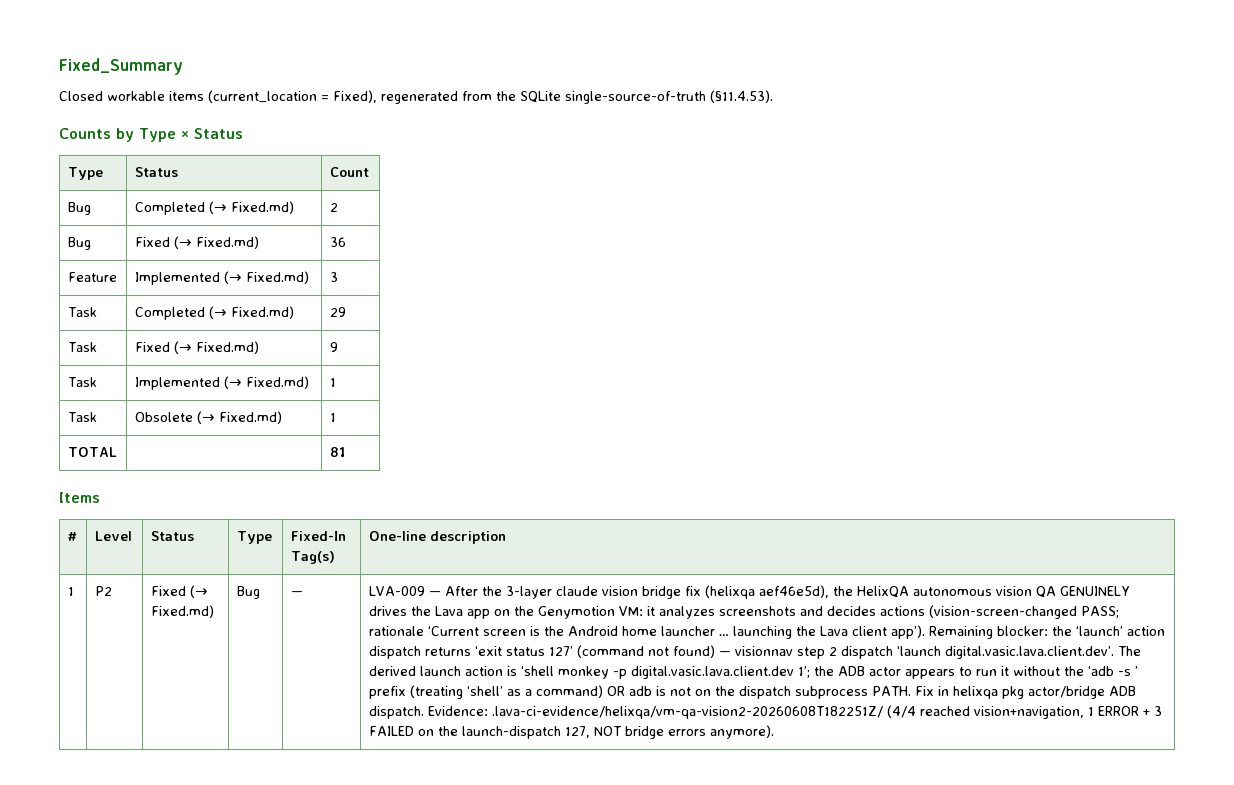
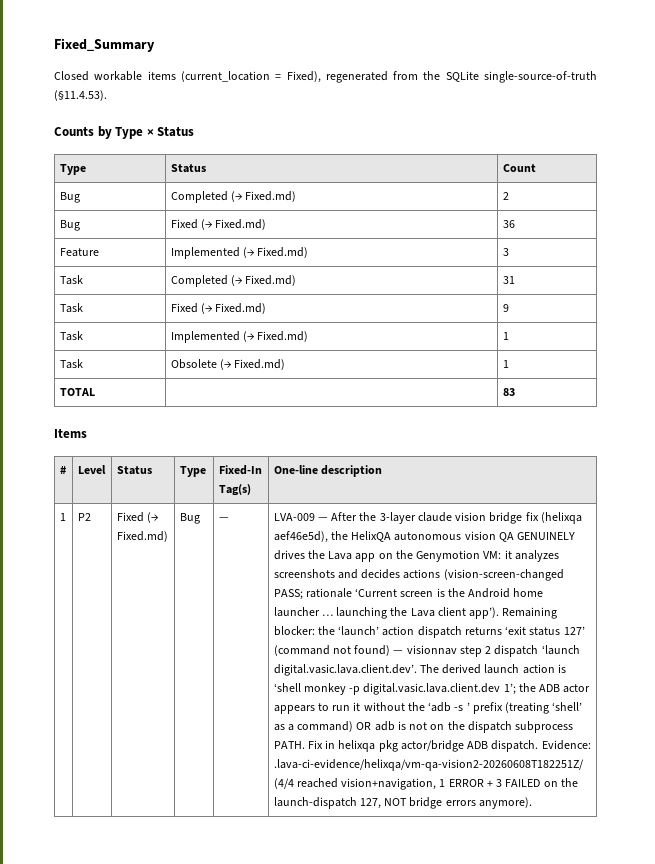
- Task | Completed (→ Fixed.md) | 29
+ Task | Completed (→ Fixed.md) | 31
- TOTAL | | 81
+ TOTAL | | 83

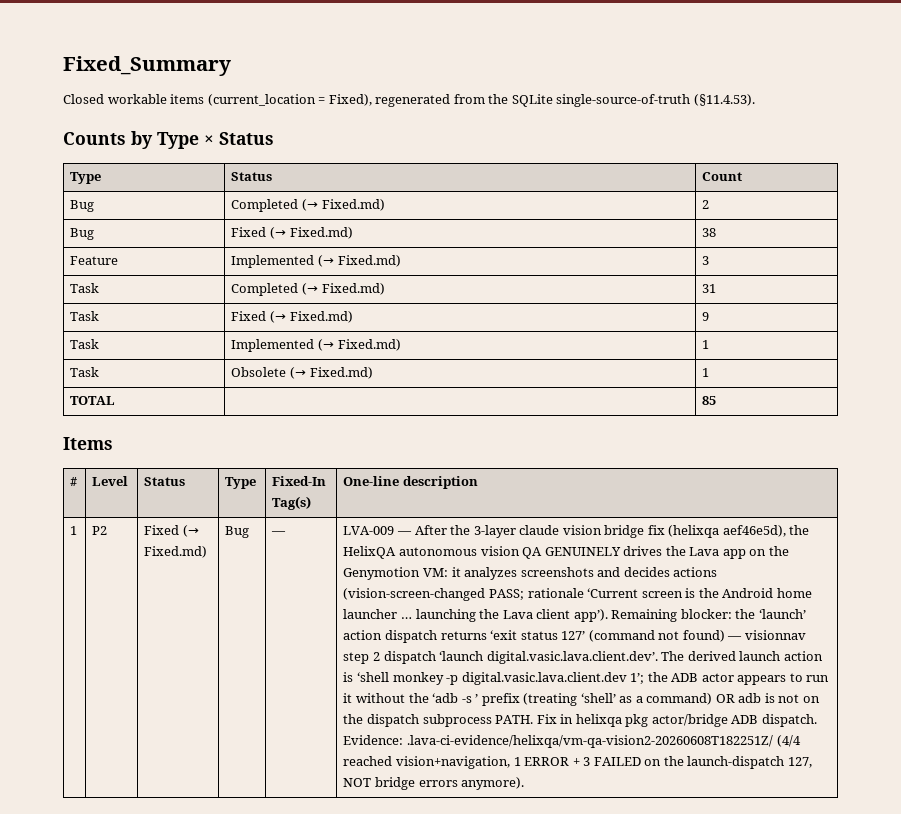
- Bug | Fixed (→ Fixed.md) | 36
+ Bug | Fixed (→ Fixed.md) | 38
- TOTAL | | 83
+ TOTAL | | 85

